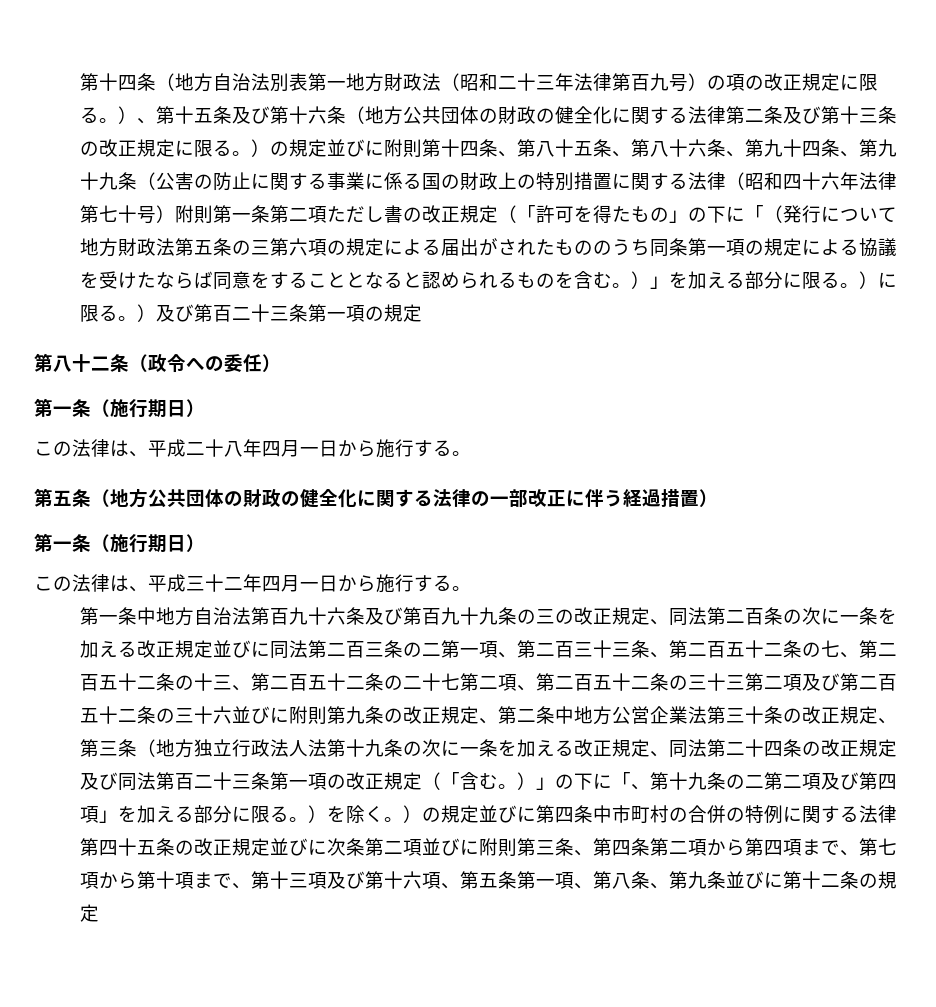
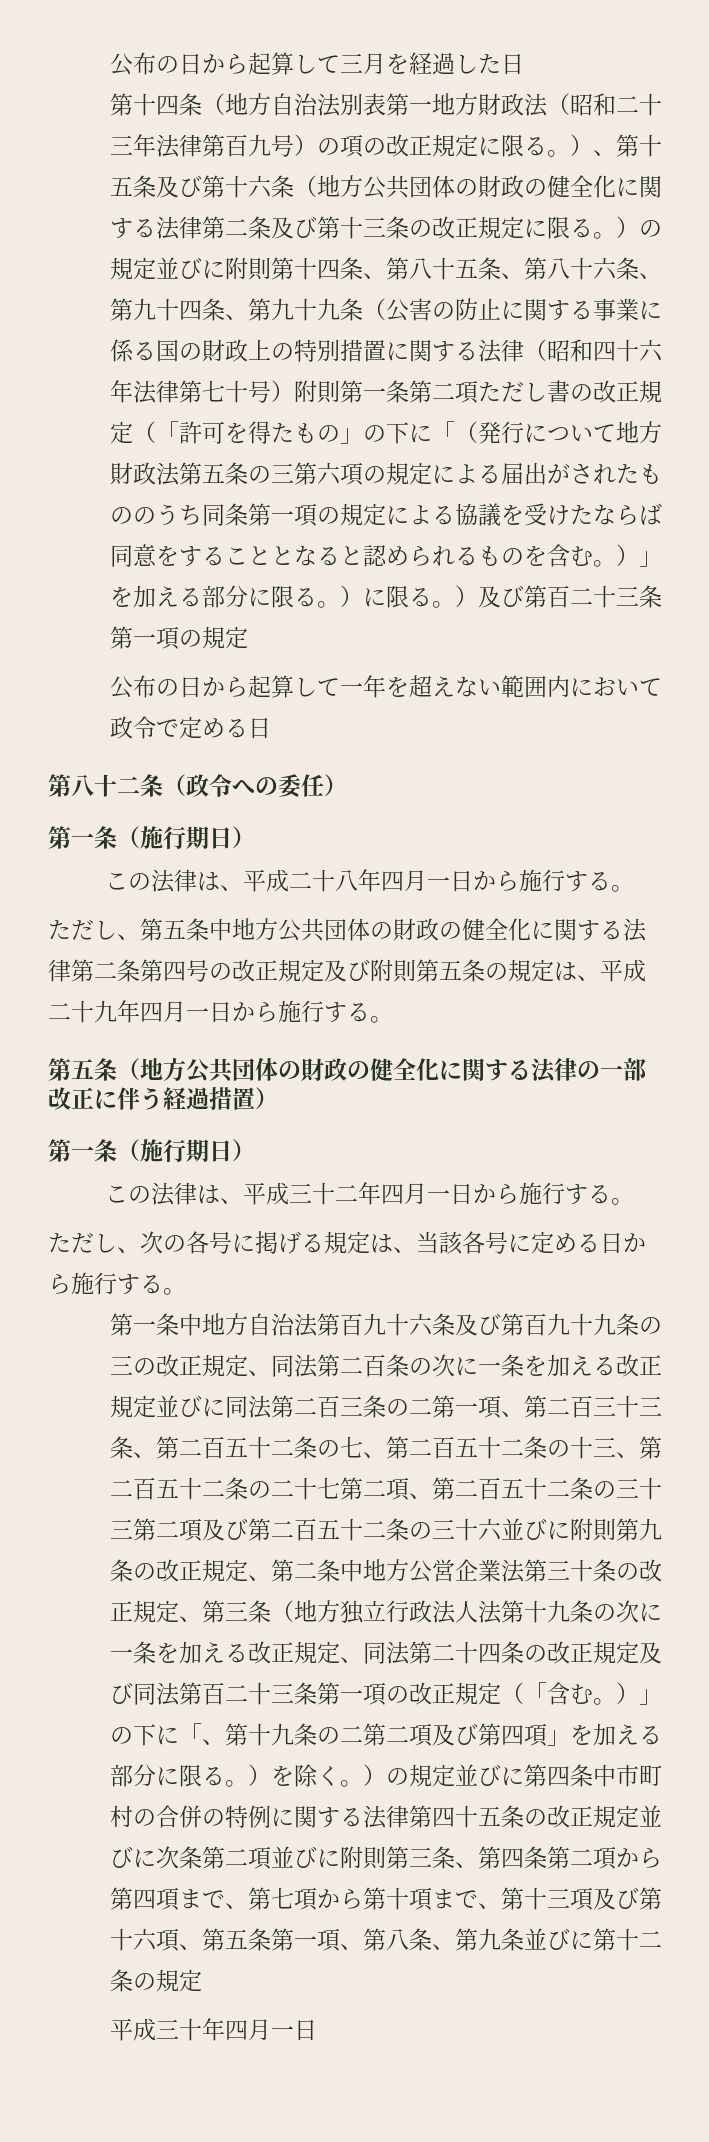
+ 公布の日から起算して三月を経過した日
+ 公布の日から起算して一年を超えない範囲内において政令で定める日
+ ただし、第五条中地方公共団体の財政の健全化に関する法律第二条第四号の改正規定及び附則第五条の規定は、平成二十九年四月一日から施行する。
+ ただし、次の各号に掲げる規定は、当該各号に定める日から施行する。
+ 平成三十年四月一日

